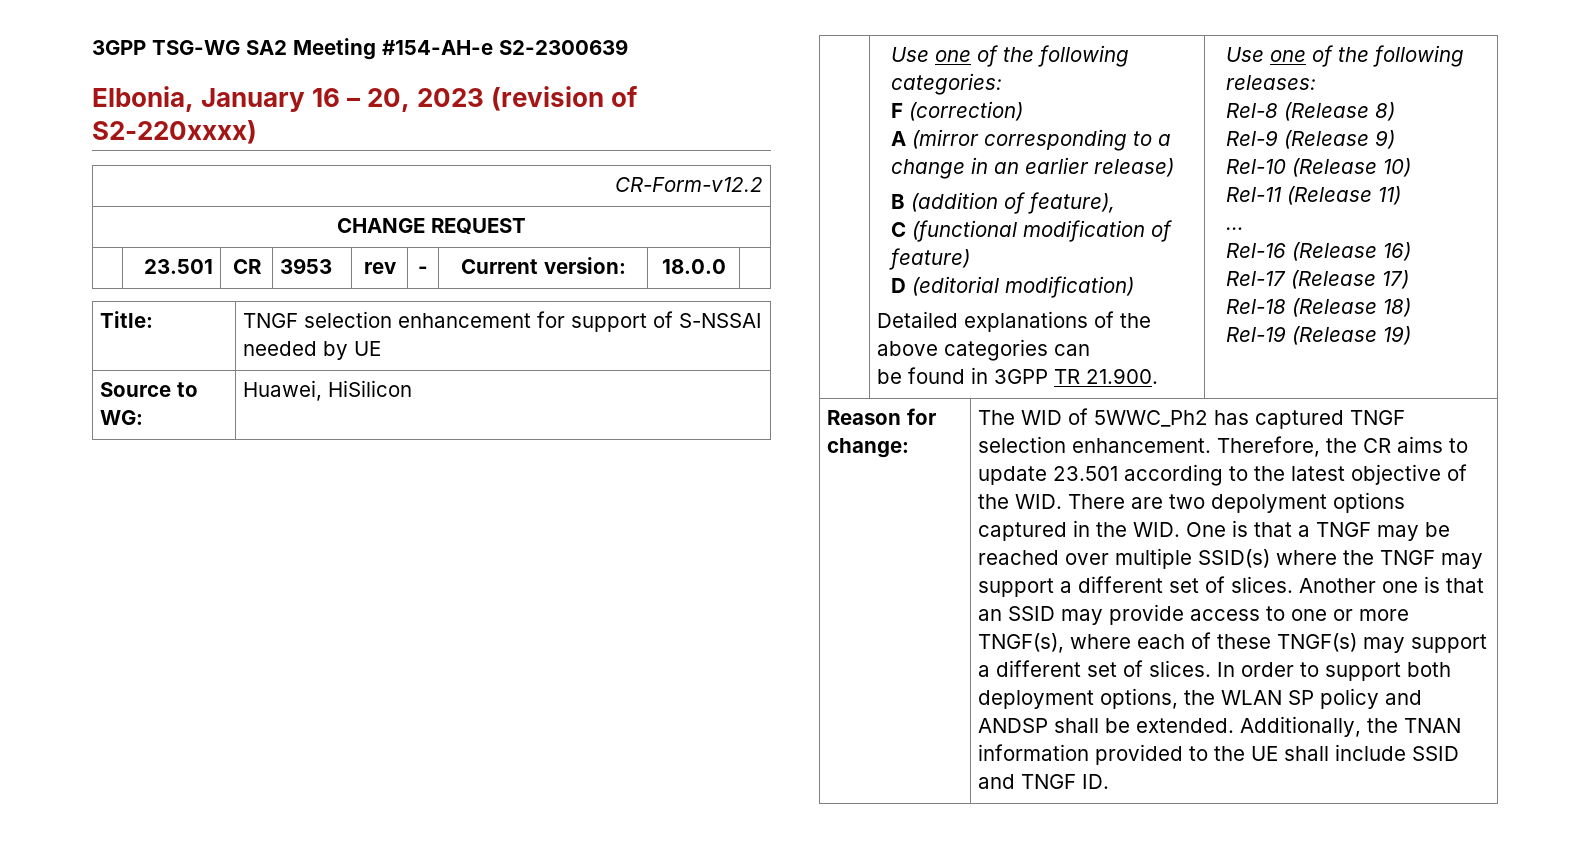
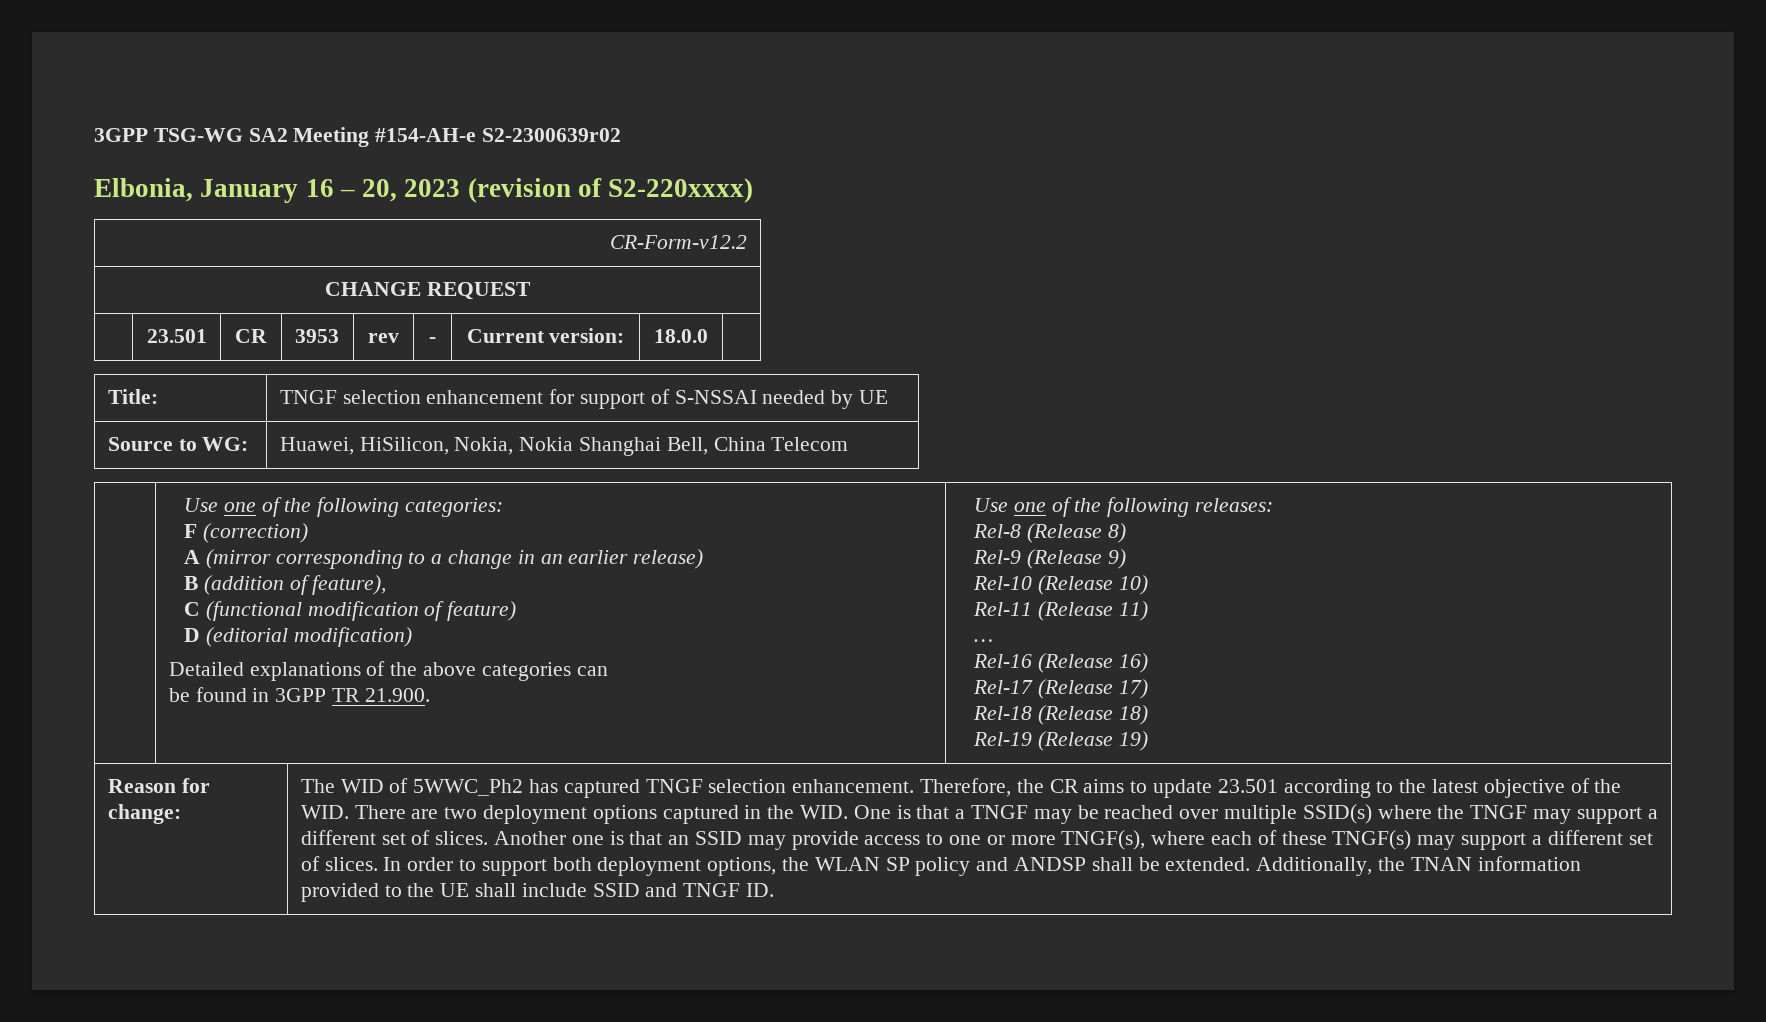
- 3GPP TSG-WG SA2 Meeting #154-AH-e S2-2300639
+ 3GPP TSG-WG SA2 Meeting #154-AH-e S2-2300639r02
- Source to WG: | Huawei, HiSilicon
+ Source to WG: | Huawei, HiSilicon, Nokia, Nokia Shanghai Bell, China Telecom
- Therefore, the CR aims to update 23.501 according to the latest objective of the WID. There are two depolyment options captured in the WID. One is that a TNGF may be reached over multiple SSID(s) where the TNGF may support a different set of slices.
+ Therefore, the CR aims to update 23.501 according to the latest objective of the WID. There are two deployment options captured in the WID. One is that a TNGF may be reached over multiple SSID(s) where the TNGF may support a different set of slices.

